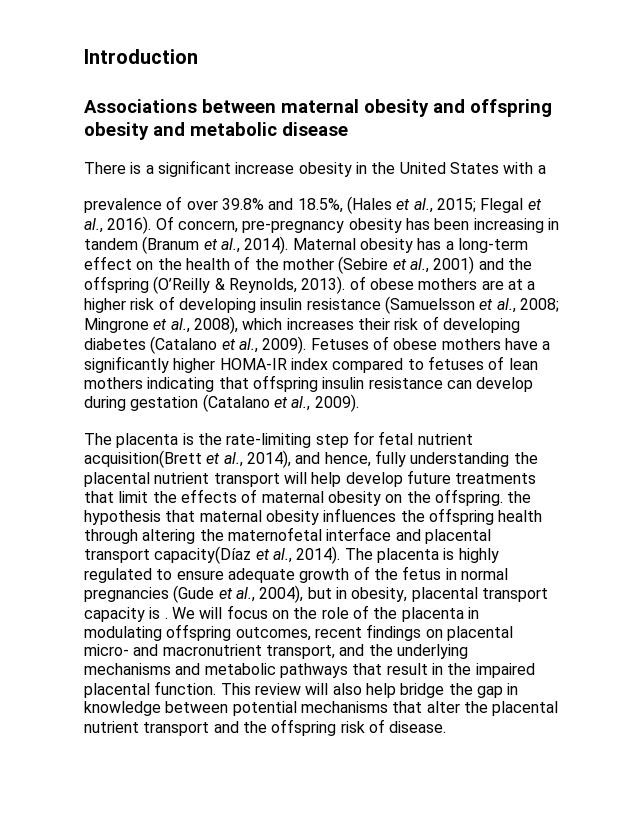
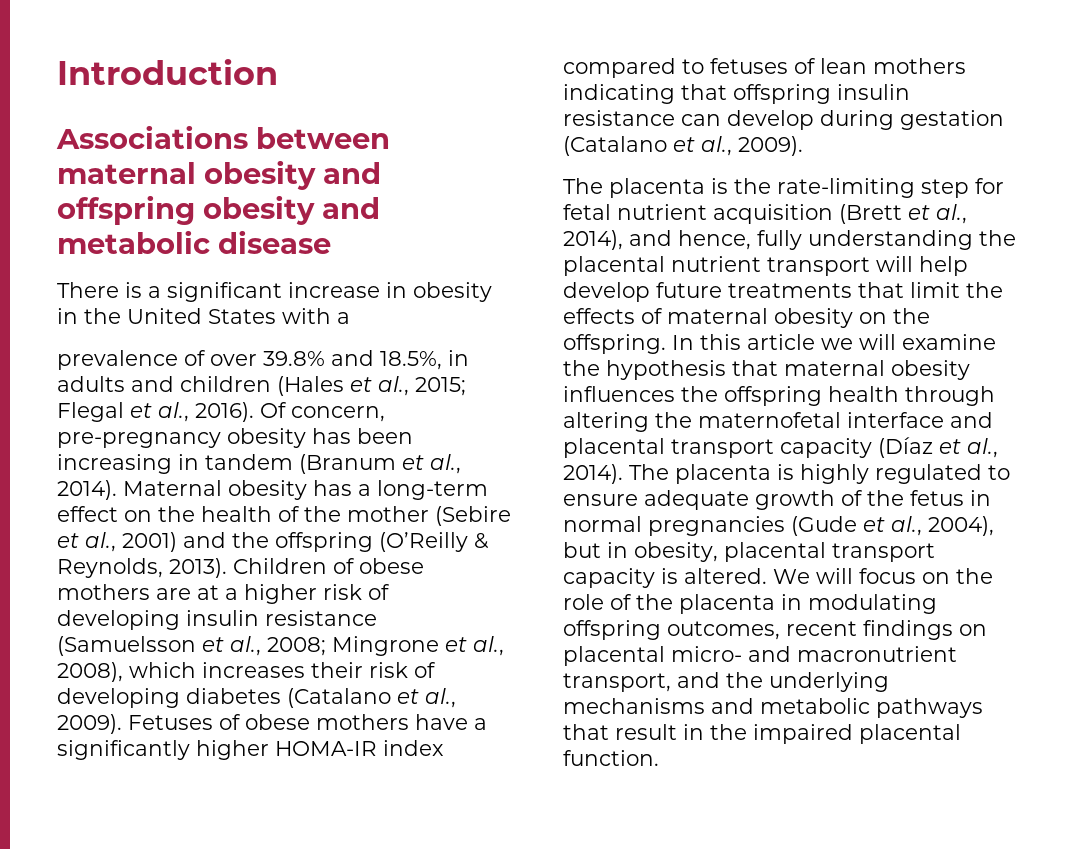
- There is a significant increase obesity in the United States with a
+ There is a significant increase in obesity in the United States with a
- prevalence of over 39.8% and 18.5%, (Hales et al., 2015; Flegal et al., 2016).
+ prevalence of over 39.8% and 18.5%, in adults and children (Hales et al., 2015; Flegal et al., 2016).
- Maternal obesity has a long-term effect on the health of the mother (Sebire et al., 2001) and the offspring (O’Reilly & Reynolds, 2013). of obese mothers are at a higher risk of developing insulin resistance (Samuelsson et al., 2008; Mingrone et al., 2008), which increases their risk of developing diabetes (Catalano et al., 2009).
+ Maternal obesity has a long-term effect on the health of the mother (Sebire et al., 2001) and the offspring (O’Reilly & Reynolds, 2013). Children of obese mothers are at a higher risk of developing insulin resistance (Samuelsson et al., 2008; Mingrone et al., 2008), which increases their risk of developing diabetes (Catalano et al., 2009).
- The placenta is the rate-limiting step for fetal nutrient acquisition(Brett et al., 2014), and hence, fully understanding the placental nutrient transport will help develop future treatments that limit the effects of maternal obesity on the offspring. the hypothesis that maternal obesity influences the offspring health through altering the maternofetal interface and placental transport capacity(Díaz et al., 2014).
+ The placenta is the rate-limiting step for fetal nutrient acquisition (Brett et al., 2014), and hence, fully understanding the placental nutrient transport will help develop future treatments that limit the effects of maternal obesity on the offspring. In this article we will examine the hypothesis that maternal obesity influences the offspring health through altering the maternofetal interface and placental transport capacity (Díaz et al., 2014).
- The placenta is highly regulated to ensure adequate growth of the fetus in normal pregnancies (Gude et al., 2004), but in obesity, placental transport capacity is .
+ The placenta is highly regulated to ensure adequate growth of the fetus in normal pregnancies (Gude et al., 2004), but in obesity, placental transport capacity is altered.
- This review will also help bridge the gap in knowledge between potential mechanisms that alter the placental nutrient transport and the offspring risk of disease.

